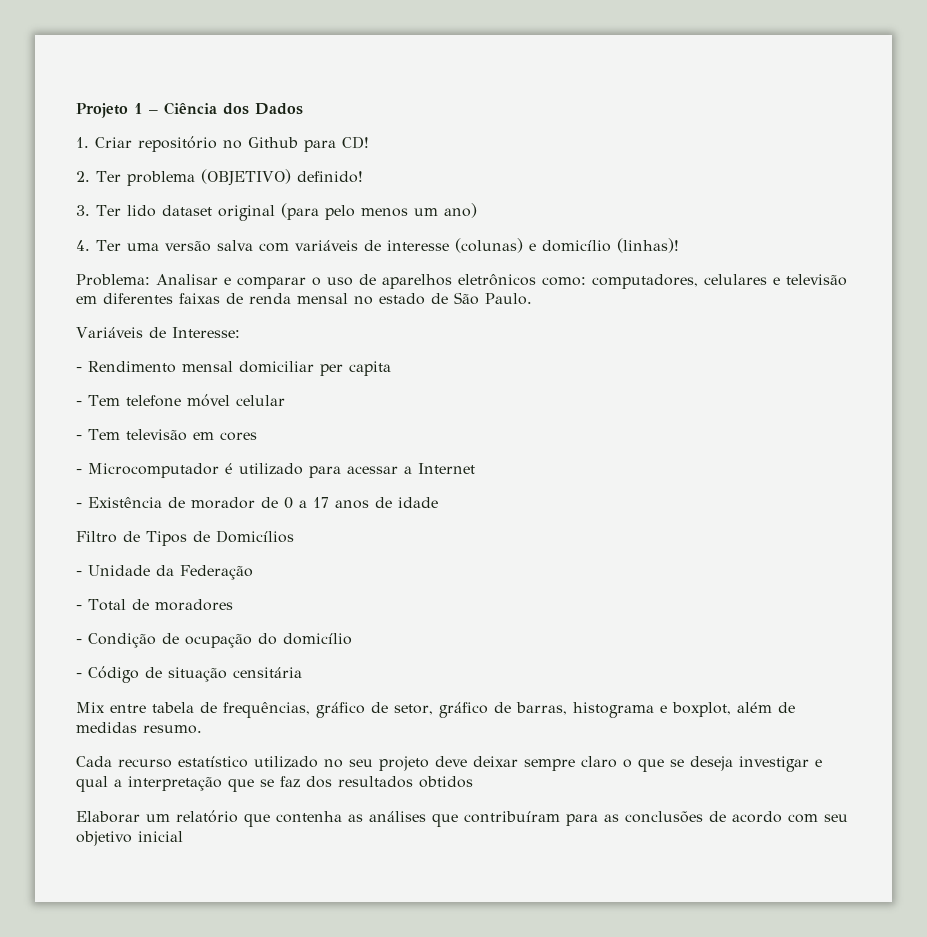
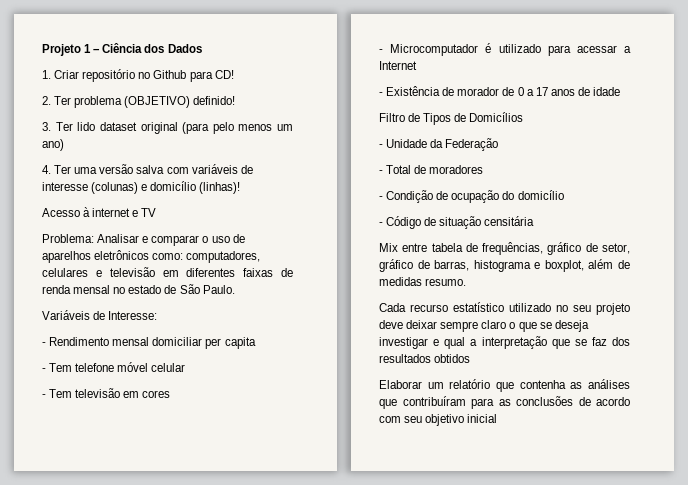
+ Acesso à internet e TV

